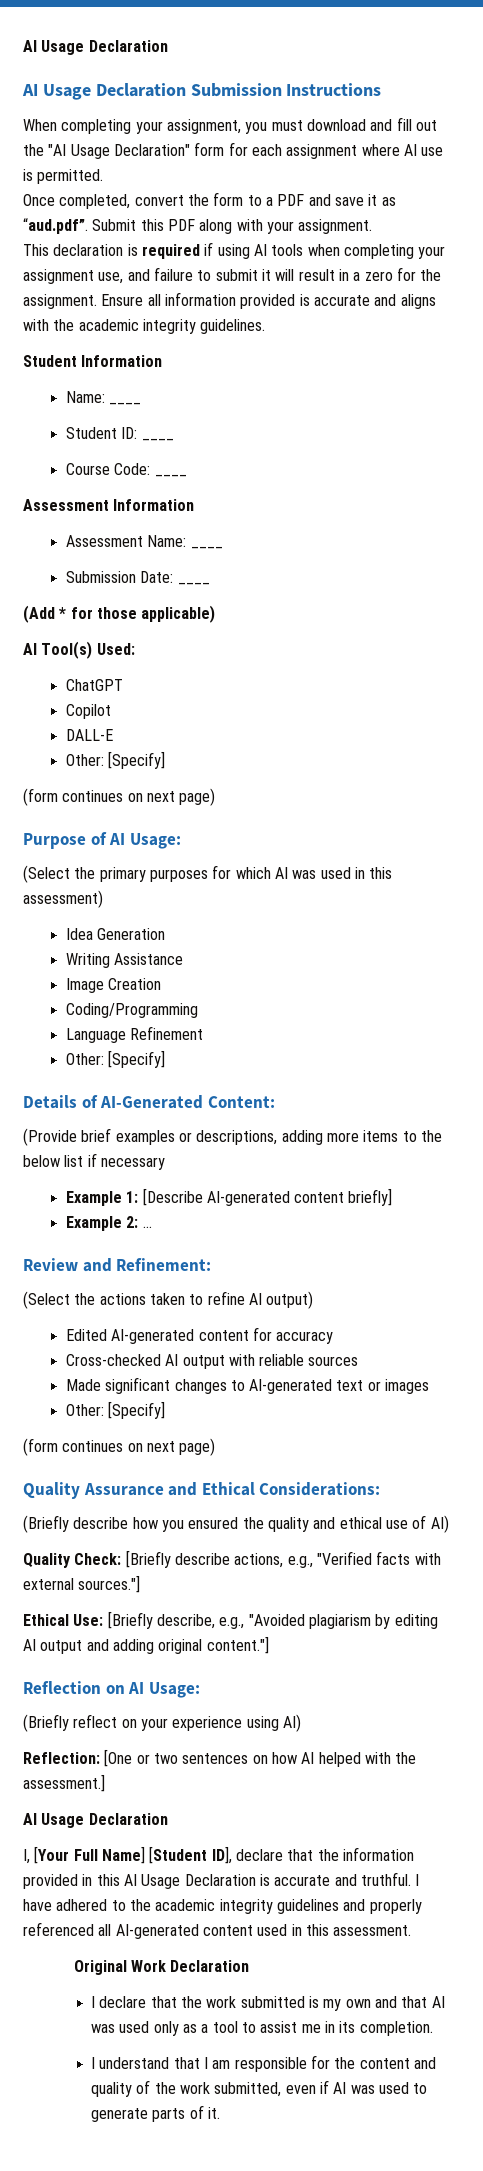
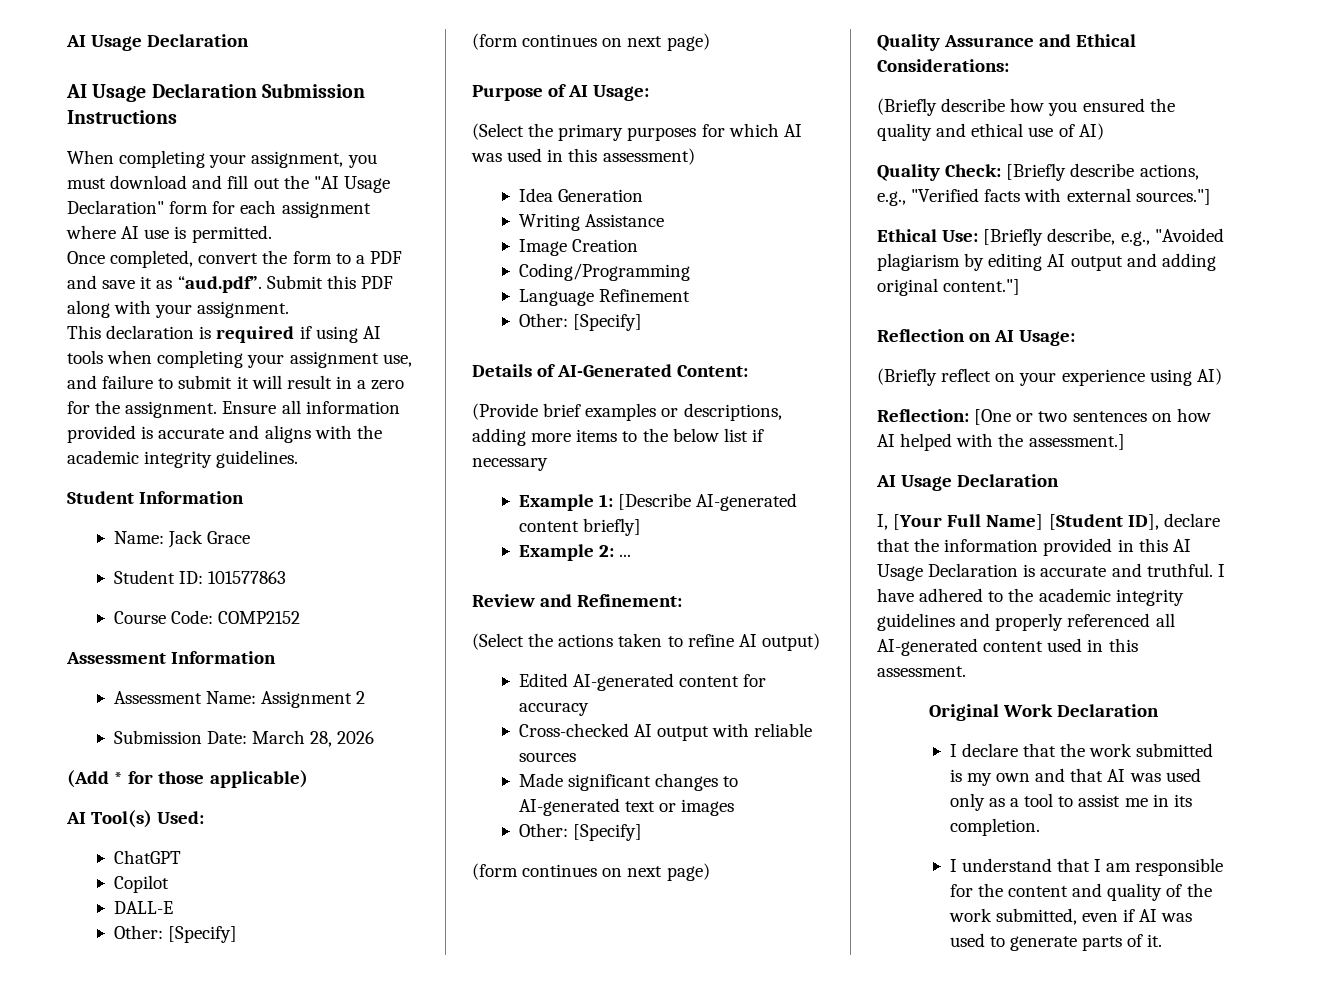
  Student Information
- Name: ____
+ Name: Jack Grace
- Student ID: ____
+ Student ID: 101577863
- Course Code: ____
+ Course Code: COMP2152
- Assessment Name: ____
+ Assessment Name: Assignment 2
- Submission Date: ____
+ Submission Date: March 28, 2026

